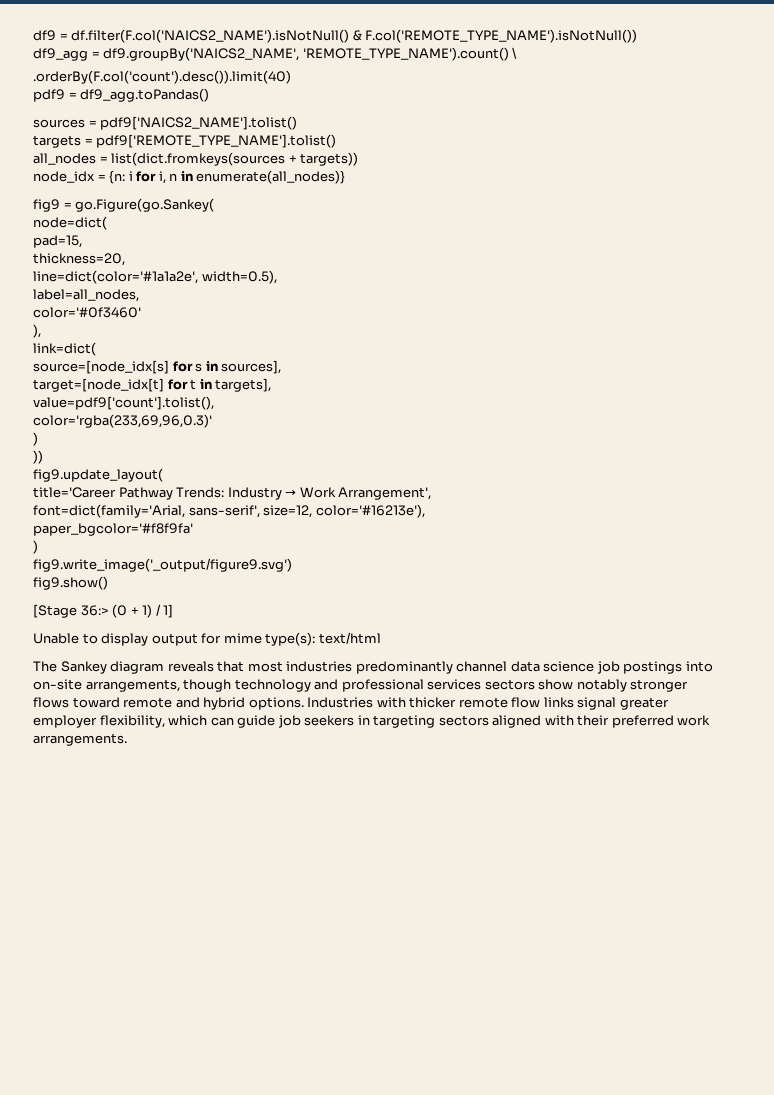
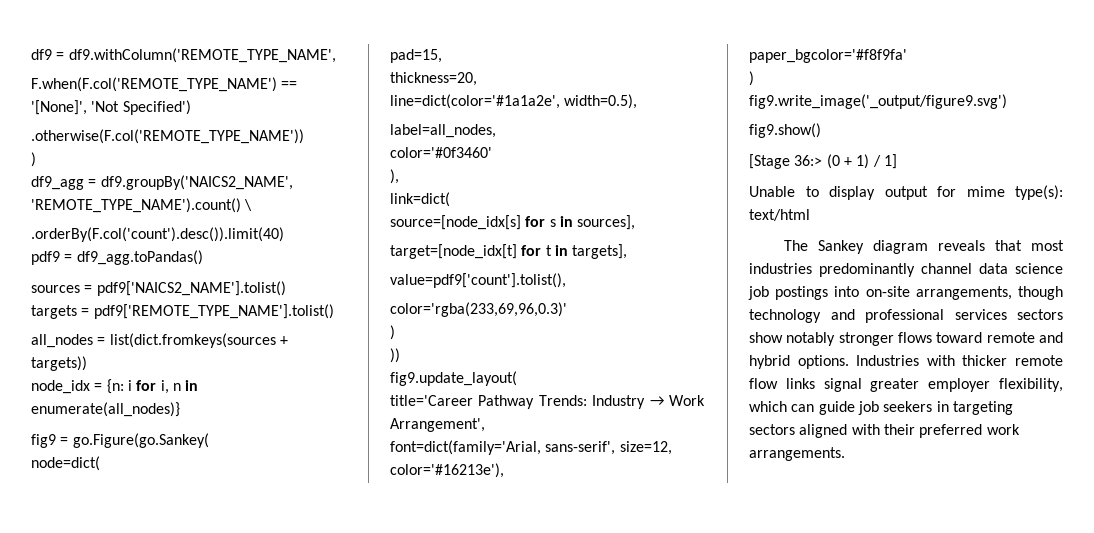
- df9 = df.filter(F.col('NAICS2_NAME').isNotNull() & F.col('REMOTE_TYPE_NAME').isNotNull())
+ df9 = df9.withColumn('REMOTE_TYPE_NAME',
+ F.when(F.col('REMOTE_TYPE_NAME') == '[None]', 'Not Specified')
+ .otherwise(F.col('REMOTE_TYPE_NAME'))
+ )

